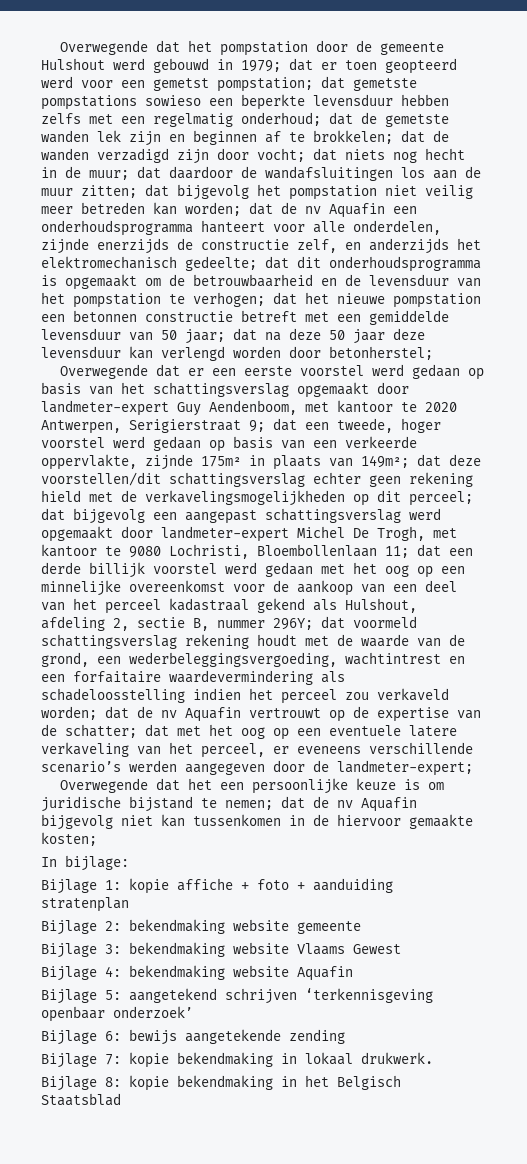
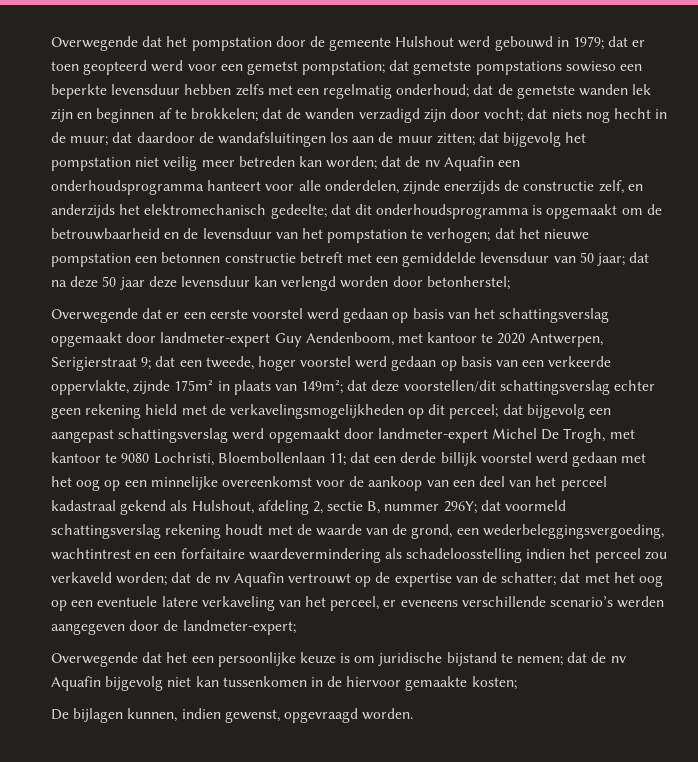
- In bijlage:
- Bijlage 1: kopie affiche + foto + aanduiding stratenplan
- Bijlage 2: bekendmaking website gemeente
- Bijlage 3: bekendmaking website Vlaams Gewest
- Bijlage 4: bekendmaking website Aquafin
- Bijlage 5: aangetekend schrijven ‘terkennisgeving openbaar onderzoek’
- Bijlage 6: bewijs aangetekende zending
- Bijlage 7: kopie bekendmaking in lokaal drukwerk.
- Bijlage 8: kopie bekendmaking in het Belgisch Staatsblad
+ De bijlagen kunnen, indien gewenst, opgevraagd worden.

